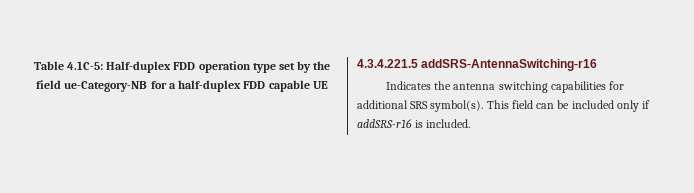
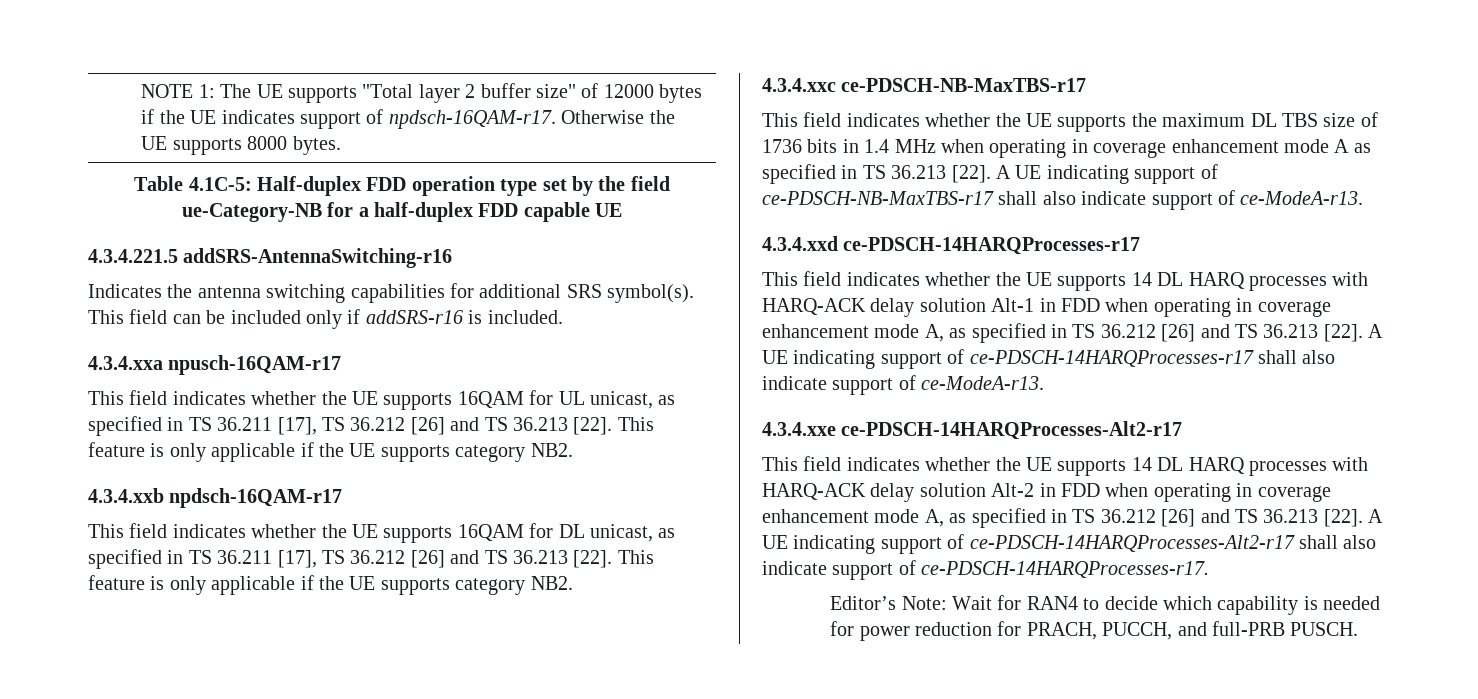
+ NOTE 1: The UE supports "Total layer 2 buffer size" of 12000 bytes if the UE indicates support of npdsch-16QAM-r17. Otherwise the UE supports 8000 bytes.
+ 4.3.4.xxa npusch-16QAM-r17
+ This field indicates whether the UE supports 16QAM for UL unicast, as specified in TS 36.211 [17], TS 36.212 [26] and TS 36.213 [22]. This feature is only applicable if the UE supports category NB2.
+ 4.3.4.xxb npdsch-16QAM-r17
+ This field indicates whether the UE supports 16QAM for DL unicast, as specified in TS 36.211 [17], TS 36.212 [26] and TS 36.213 [22]. This feature is only applicable if the UE supports category NB2.
+ 4.3.4.xxc ce-PDSCH-NB-MaxTBS-r17
+ This field indicates whether the UE supports the maximum DL TBS size of 1736 bits in 1.4 MHz when operating in coverage enhancement mode A as specified in TS 36.213 [22]. A UE indicating support of ce-PDSCH-NB-MaxTBS-r17 shall also indicate support of ce-ModeA-r13.
+ 4.3.4.xxd ce-PDSCH-14HARQProcesses-r17
+ This field indicates whether the UE supports 14 DL HARQ processes with HARQ-ACK delay solution Alt-1 in FDD when operating in coverage enhancement mode A, as specified in TS 36.212 [26] and TS 36.213 [22]. A UE indicating support of ce-PDSCH-14HARQProcesses-r17 shall also indicate support of ce-ModeA-r13.
+ 4.3.4.xxe ce-PDSCH-14HARQProcesses-Alt2-r17
+ This field indicates whether the UE supports 14 DL HARQ processes with HARQ-ACK delay solution Alt-2 in FDD when operating in coverage enhancement mode A, as specified in TS 36.212 [26] and TS 36.213 [22]. A UE indicating support of ce-PDSCH-14HARQProcesses-Alt2-r17 shall also indicate support of ce-PDSCH-14HARQProcesses-r17.
+ Editor’s Note: Wait for RAN4 to decide which capability is needed for power reduction for PRACH, PUCCH, and full-PRB PUSCH.

